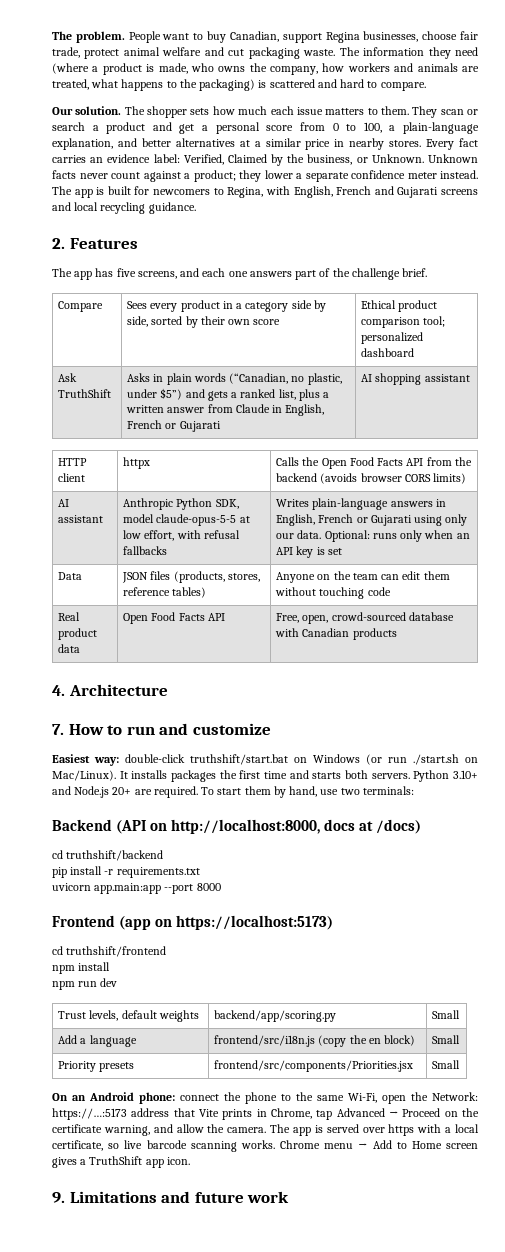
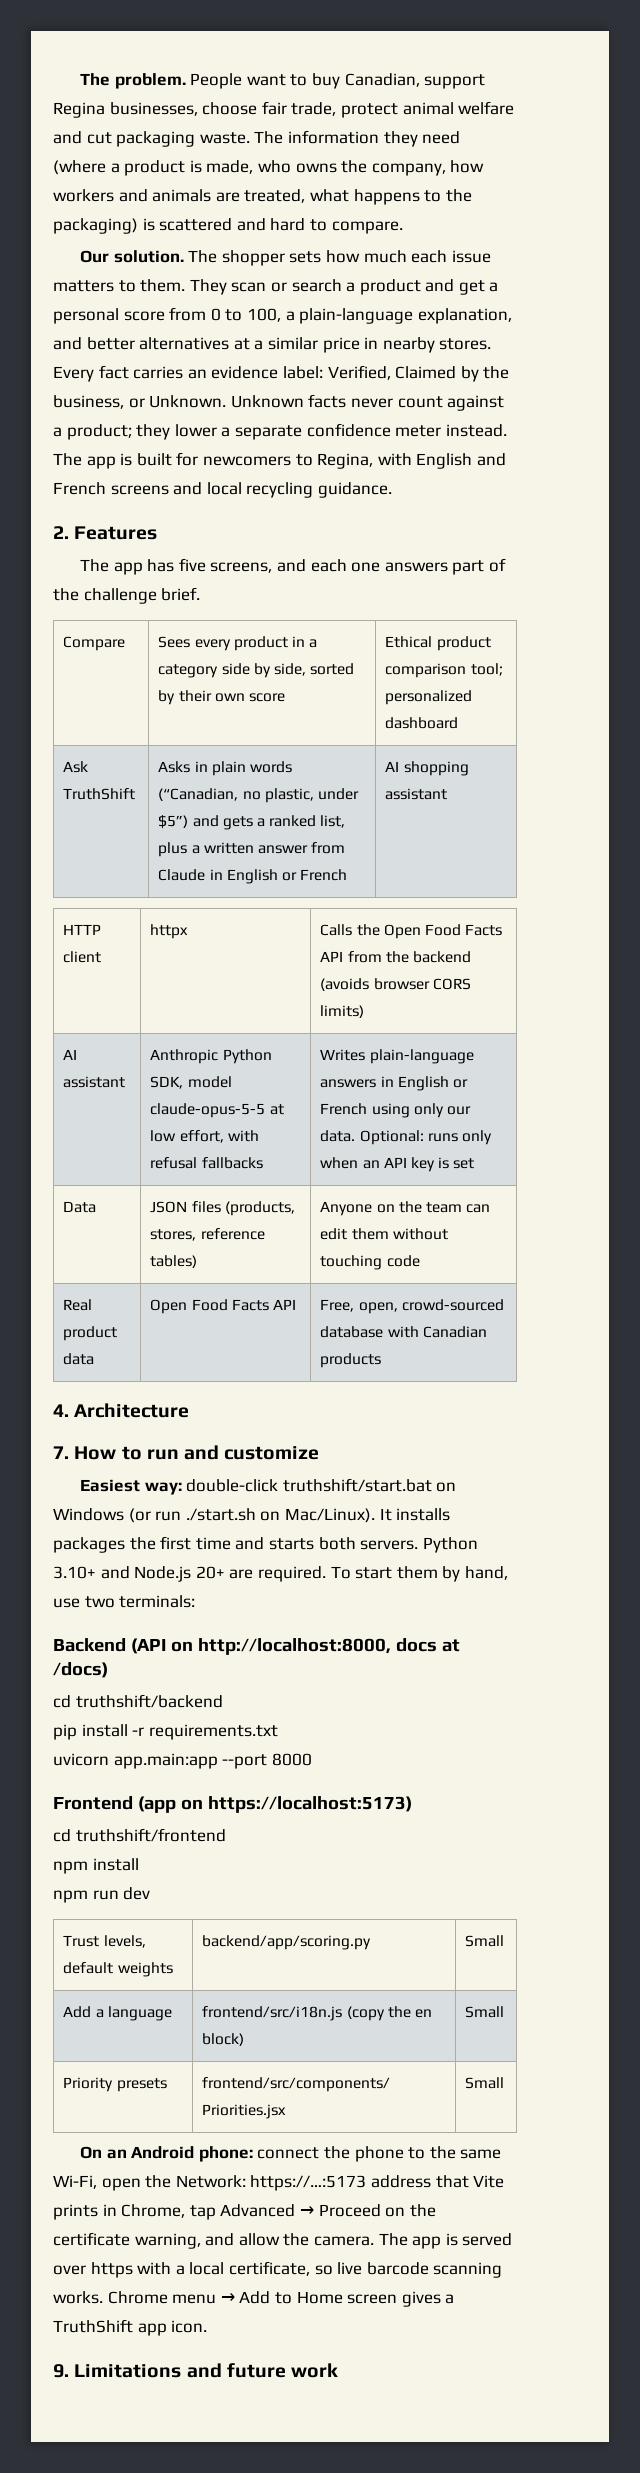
- The app is built for newcomers to Regina, with English, French and Gujarati screens and local recycling guidance.
+ The app is built for newcomers to Regina, with English and French screens and local recycling guidance.
- Ask TruthShift | Asks in plain words (“Canadian, no plastic, under $5”) and gets a ranked list, plus a written answer from Claude in English, French or Gujarati | AI shopping assistant
+ Ask TruthShift | Asks in plain words (“Canadian, no plastic, under $5”) and gets a ranked list, plus a written answer from Claude in English or French | AI shopping assistant
- AI assistant | Anthropic Python SDK, model claude-opus-5-5 at low effort, with refusal fallbacks | Writes plain-language answers in English, French or Gujarati using only our data. Optional: runs only when an API key is set
+ AI assistant | Anthropic Python SDK, model claude-opus-5-5 at low effort, with refusal fallbacks | Writes plain-language answers in English or French using only our data. Optional: runs only when an API key is set

